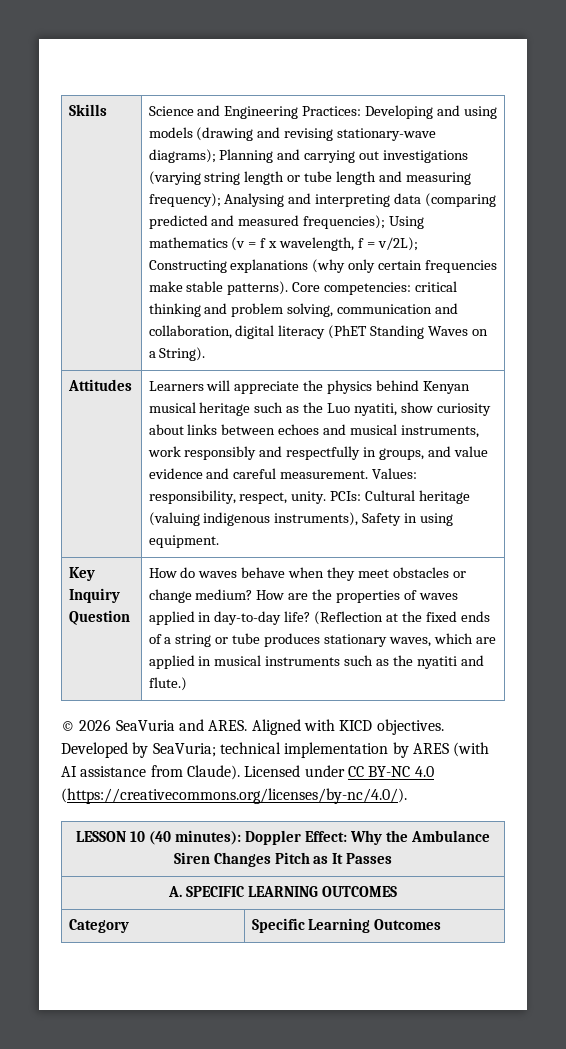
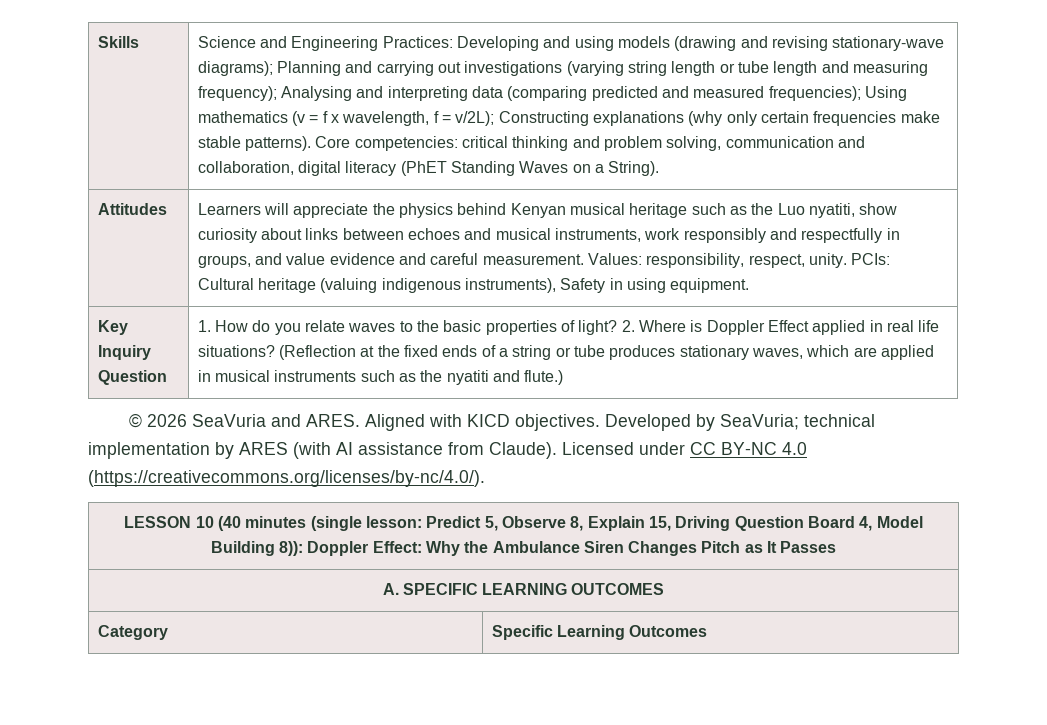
- How do waves behave when they meet obstacles or change medium? How are the properties of waves applied in day-to-day life?
+ 1. How do you relate waves to the basic properties of light? 2. Where is Doppler Effect applied in real life situations?
- LESSON 10 (40 minutes): Doppler Effect: Why the Ambulance Siren Changes Pitch as It Passes
+ LESSON 10 (40 minutes (single lesson: Predict 5, Observe 8, Explain 15, Driving Question Board 4, Model Building 8)): Doppler Effect: Why the Ambulance Siren Changes Pitch as It Passes

